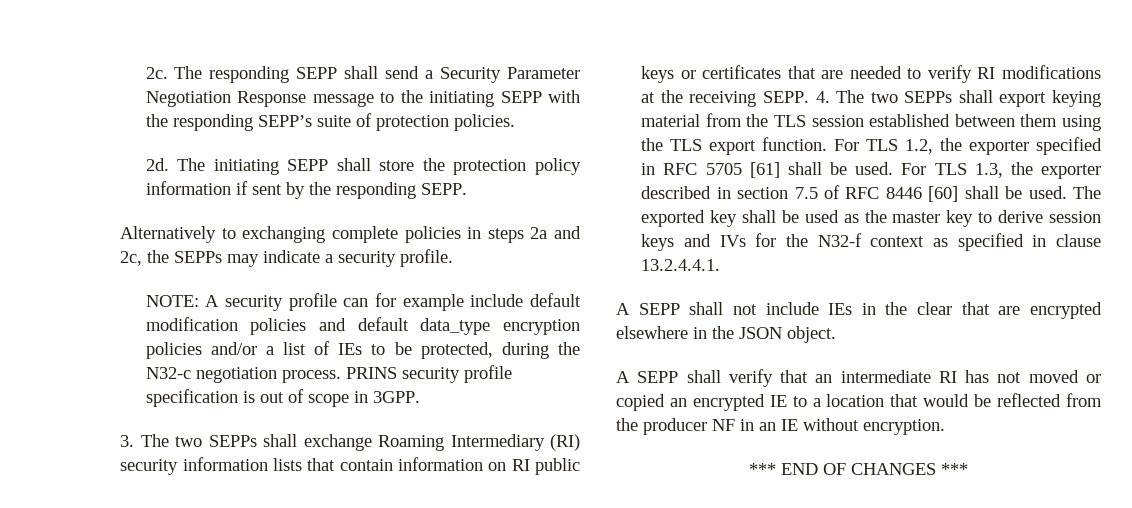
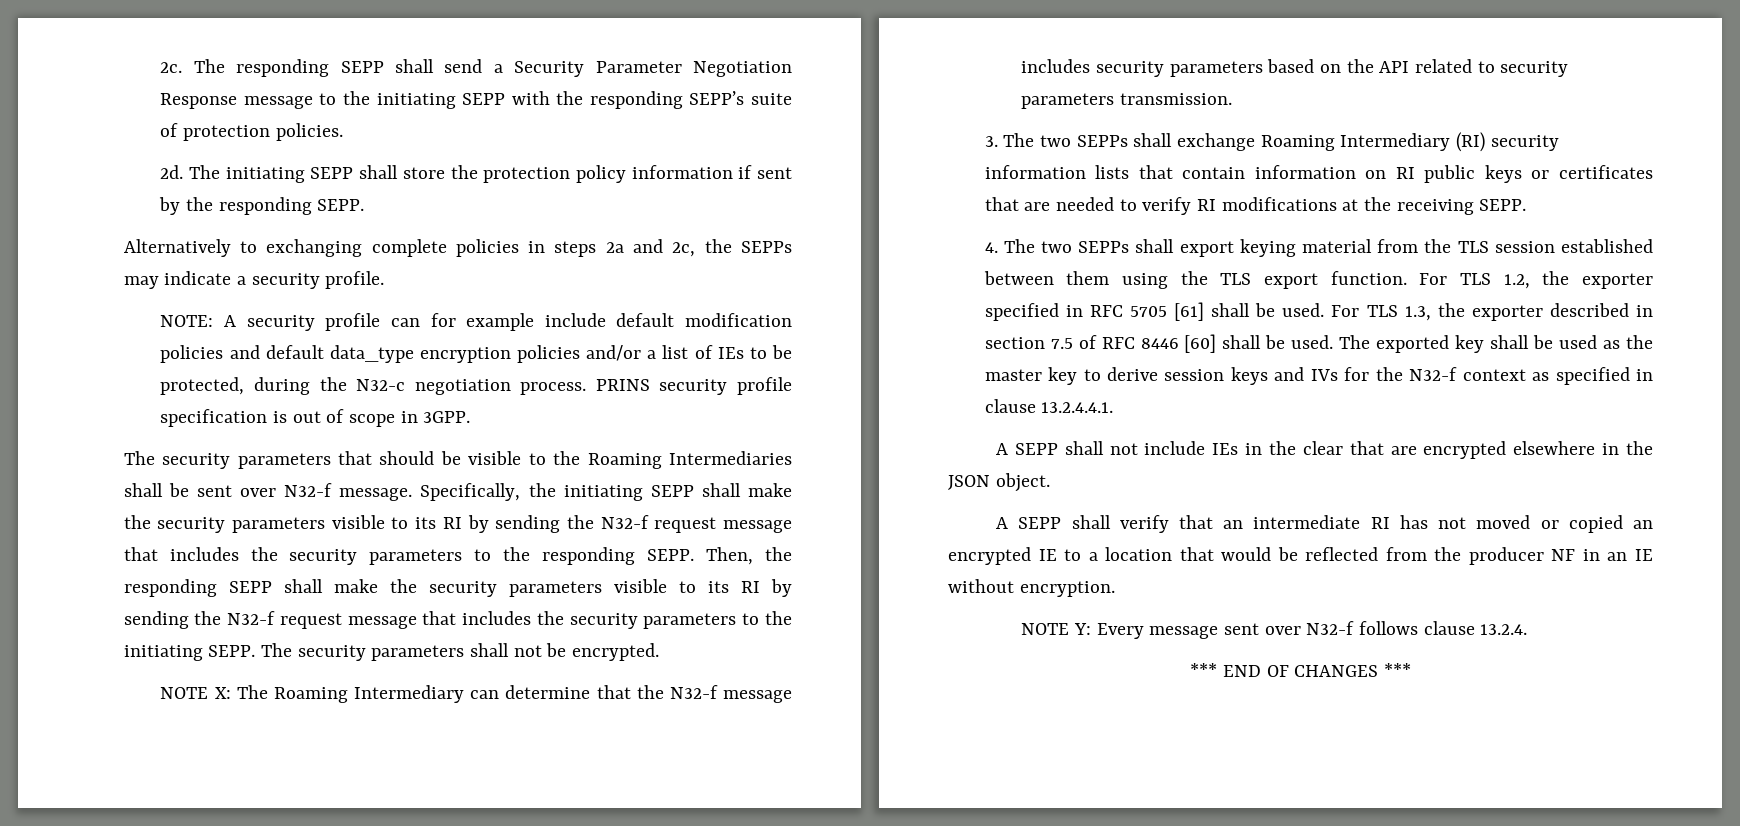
+ The security parameters that should be visible to the Roaming Intermediaries shall be sent over N32-f message. Specifically, the initiating SEPP shall make the security parameters visible to its RI by sending the N32-f request message that includes the security parameters to the responding SEPP. Then, the responding SEPP shall make the security parameters visible to its RI by sending the N32-f request message that includes the security parameters to the initiating SEPP. The security parameters shall not be encrypted.
+ NOTE X: The Roaming Intermediary can determine that the N32-f message includes security parameters based on the API related to security parameters transmission.
- 3. The two SEPPs shall exchange Roaming Intermediary (RI) security information lists that contain information on RI public keys or certificates that are needed to verify RI modifications at the receiving SEPP. 4. The two SEPPs shall export keying material from the TLS session established between them using the TLS export function.
+ 3. The two SEPPs shall exchange Roaming Intermediary (RI) security information lists that contain information on RI public keys or certificates that are needed to verify RI modifications at the receiving SEPP.
+ 4. The two SEPPs shall export keying material from the TLS session established between them using the TLS export function.
+ NOTE Y: Every message sent over N32-f follows clause 13.2.4.

